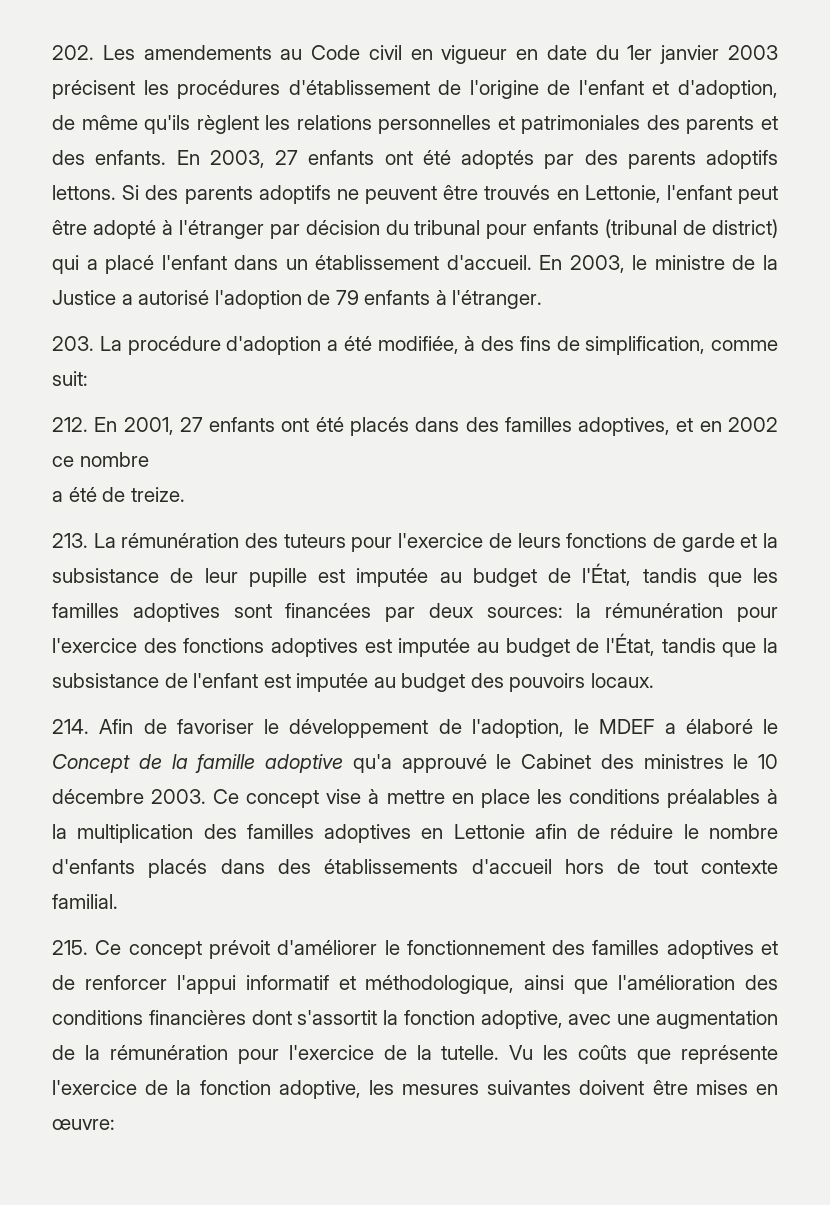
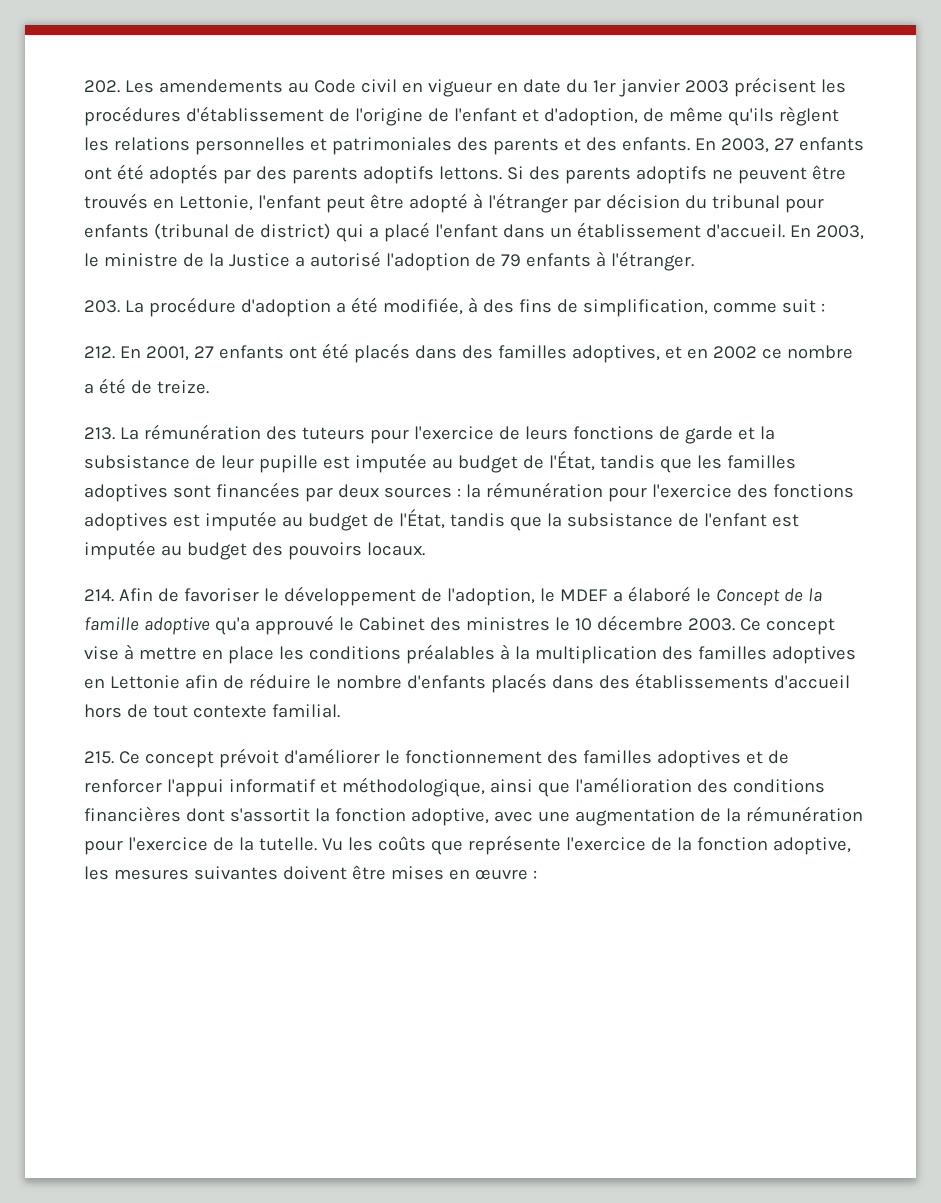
- 203. La procédure d'adoption a été modifiée, à des fins de simplification, comme suit:
+ 203. La procédure d'adoption a été modifiée, à des fins de simplification, comme suit :
- 213. La rémunération des tuteurs pour l'exercice de leurs fonctions de garde et la subsistance de leur pupille est imputée au budget de l'État, tandis que les familles adoptives sont financées par deux sources: la rémunération pour l'exercice des fonctions adoptives est imputée au budget de l'État, tandis que la subsistance de l'enfant est imputée au budget des pouvoirs locaux.
+ 213. La rémunération des tuteurs pour l'exercice de leurs fonctions de garde et la subsistance de leur pupille est imputée au budget de l'État, tandis que les familles adoptives sont financées par deux sources : la rémunération pour l'exercice des fonctions adoptives est imputée au budget de l'État, tandis que la subsistance de l'enfant est imputée au budget des pouvoirs locaux.
- Vu les coûts que représente l'exercice de la fonction adoptive, les mesures suivantes doivent être mises en œuvre:
+ Vu les coûts que représente l'exercice de la fonction adoptive, les mesures suivantes doivent être mises en œuvre :

